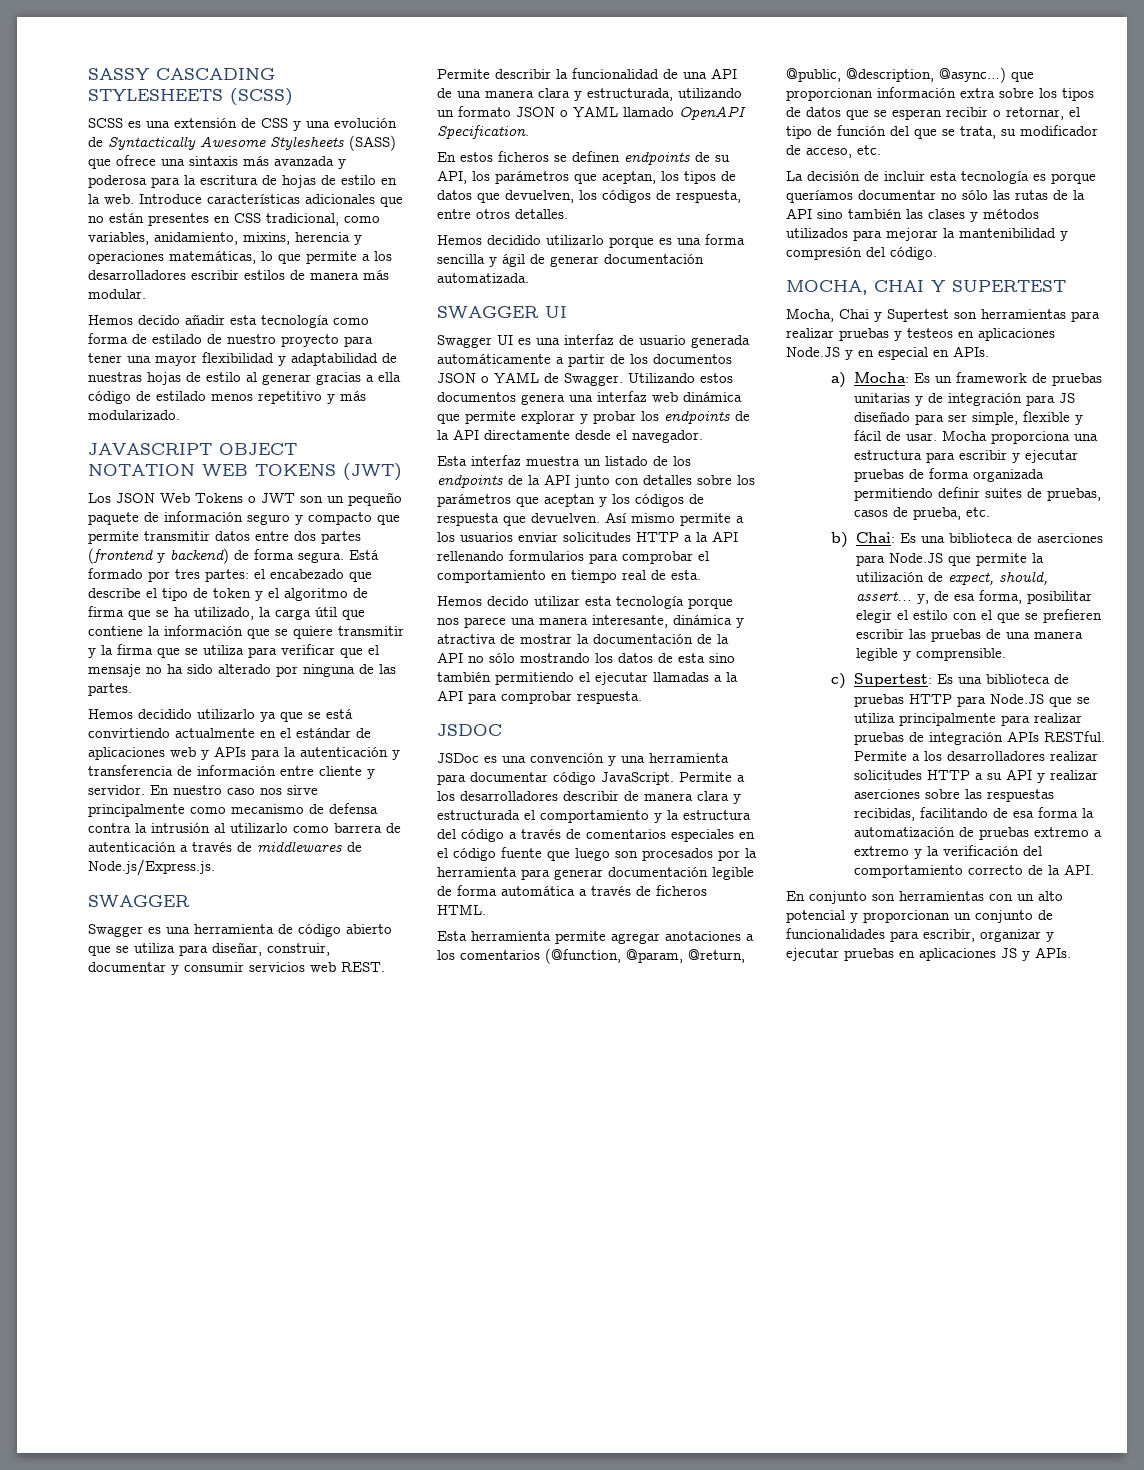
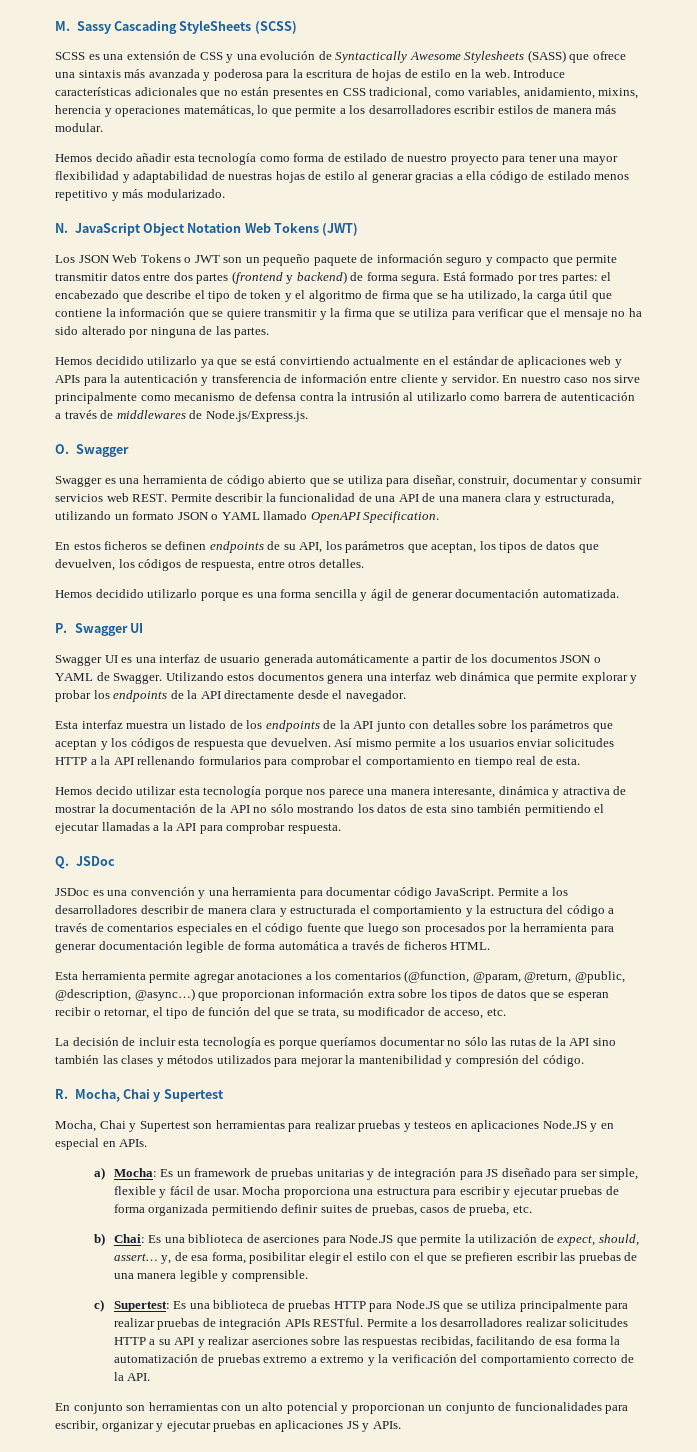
- SASSY CASCADING STYLESHEETS (SCSS)
+ M. Sassy Cascading StyleSheets (SCSS)
- JAVASCRIPT OBJECT NOTATION WEB TOKENS (JWT)
+ N. JavaScript Object Notation Web Tokens (JWT)
  En nuestro caso nos sirve principalmente como mecanismo de defensa contra la intrusión al utilizarlo como barrera de autenticación a través de middlewares de Node.js/Express.js.
- SWAGGER
+ O. Swagger
- SWAGGER UI
+ P. Swagger UI
- JSDOC
+ Q. JSDoc
- MOCHA, CHAI Y SUPERTEST
+ R. Mocha, Chai y Supertest

